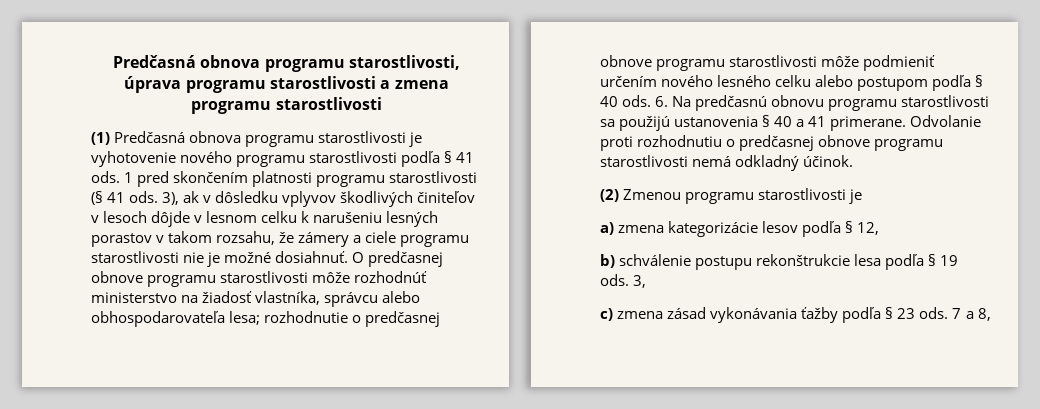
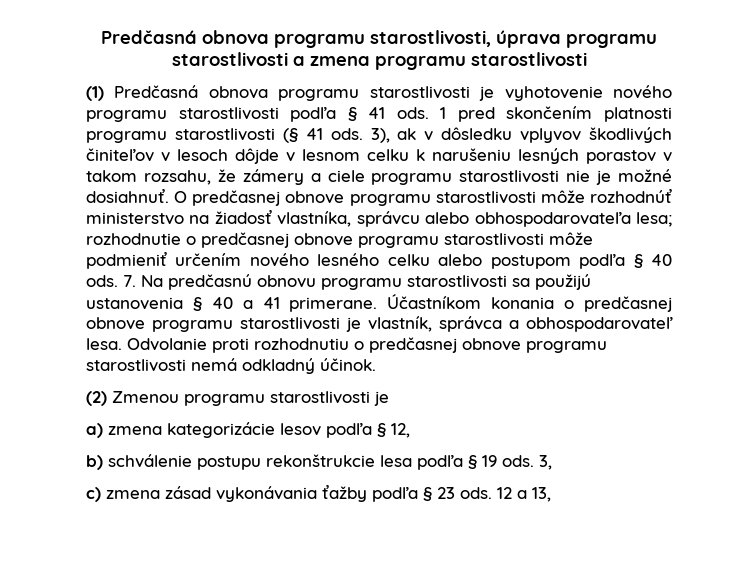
- 6. Na predčasnú obnovu programu starostlivosti sa použijú ustanovenia § 40 a 41 primerane.
+ 7. Na predčasnú obnovu programu starostlivosti sa použijú ustanovenia § 40 a 41 primerane.
+ Účastníkom konania o predčasnej obnove programu starostlivosti je vlastník, správca a obhospodarovateľ lesa.
- 7 a 8,
+ 12 a 13,

